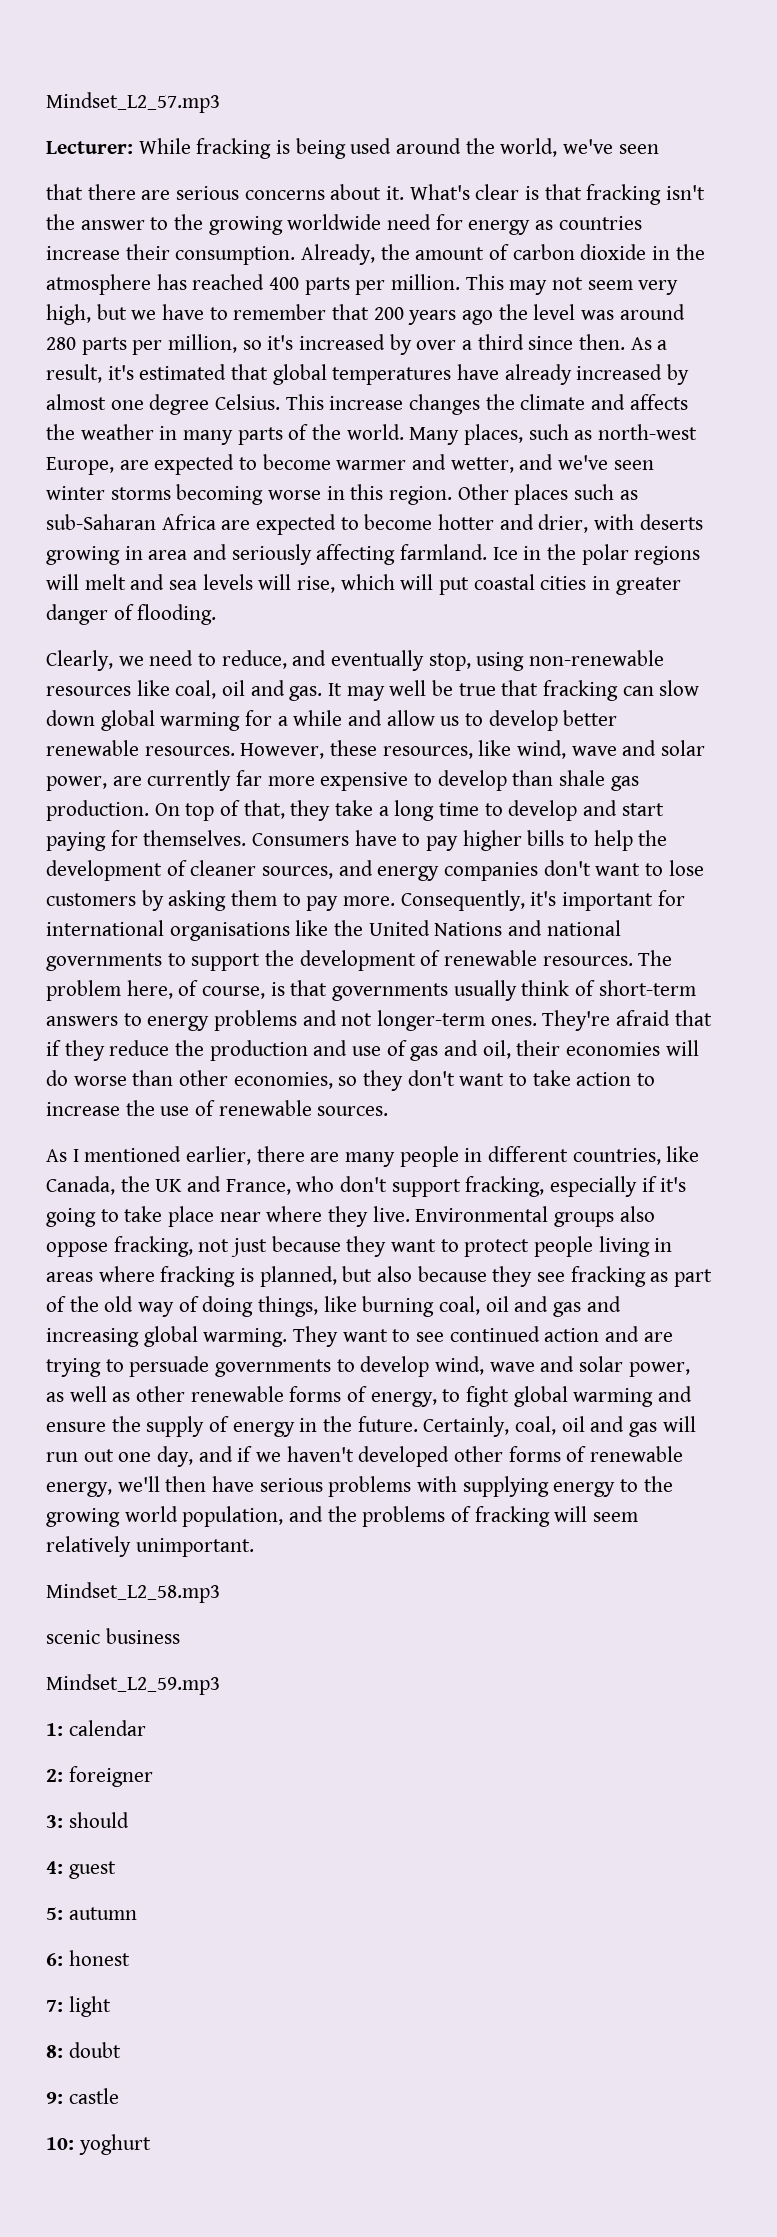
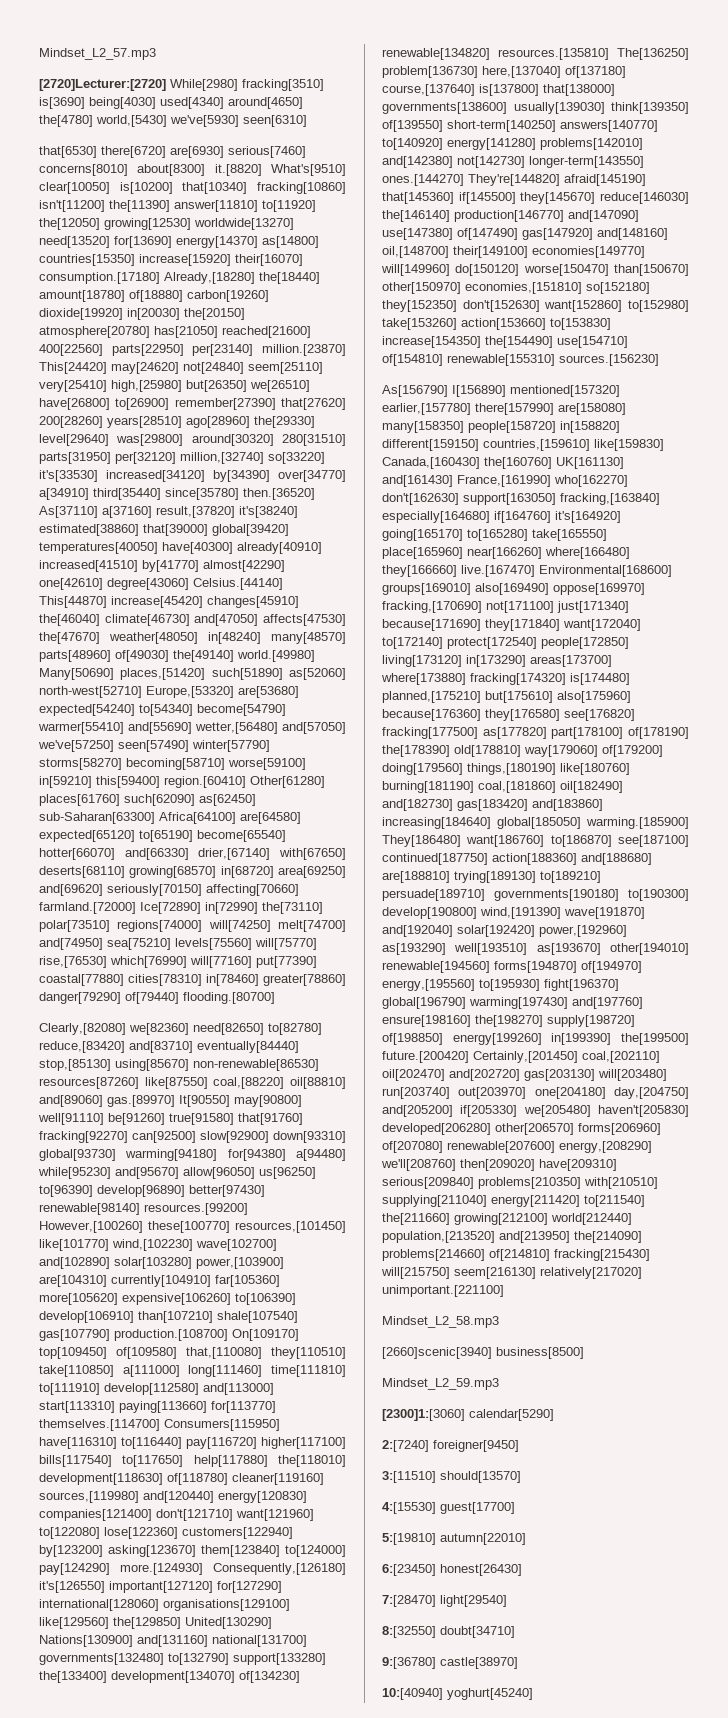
- Lecturer: While fracking is being used around the world, we've seen
- that there are serious concerns about it. What's clear is that fracking isn't the answer to the growing worldwide need for energy as countries increase their consumption. Already, the amount of carbon dioxide in the atmosphere has reached 400 parts per million. This may not seem very high, but we have to remember that 200 years ago the level was around 280 parts per million, so it's increased by over a third since then. As a result, it's estimated that global temperatures have already increased by almost one degree Celsius. This increase changes the climate and affects the weather in many parts of the world. Many places, such as north-west Europe, are expected to become warmer and wetter, and we've seen winter storms becoming worse in this region. Other places such as sub-Saharan Africa are expected to become hotter and drier, with deserts growing in area and seriously affecting farmland. Ice in the polar regions will melt and sea levels will rise, which will put coastal cities in greater danger of flooding.
- Clearly, we need to reduce, and eventually stop, using non-renewable resources like coal, oil and gas. It may well be true that fracking can slow down global warming for a while and allow us to develop better renewable resources. However, these resources, like wind, wave and solar power, are currently far more expensive to develop than shale gas production. On top of that, they take a long time to develop and start paying for themselves. Consumers have to pay higher bills to help the development of cleaner sources, and energy companies don't want to lose customers by asking them to pay more. Consequently, it's important for international organisations like the United Nations and national governments to support the development of renewable resources. The problem here, of course, is that governments usually think of short-term answers to energy problems and not longer-term ones. They're afraid that if they reduce the production and use of gas and oil, their economies will do worse than other economies, so they don't want to take action to increase the use of renewable sources.
- As I mentioned earlier, there are many people in different countries, like Canada, the UK and France, who don't support fracking, especially if it's going to take place near where they live. Environmental groups also oppose fracking, not just because they want to protect people living in areas where fracking is planned, but also because they see fracking as part of the old way of doing things, like burning coal, oil and gas and increasing global warming. They want to see continued action and are trying to persuade governments to develop wind, wave and solar power, as well as other renewable forms of energy, to fight global warming and ensure the supply of energy in the future. Certainly, coal, oil and gas will run out one day, and if we haven't developed other forms of renewable energy, we'll then have serious problems with supplying energy to the growing world population, and the problems of fracking will seem relatively unimportant.
+ [2720]Lecturer:[2720] While[2980] fracking[3510] is[3690] being[4030] used[4340] around[4650] the[4780] world,[5430] we've[5930] seen[6310]
+ that[6530] there[6720] are[6930] serious[7460] concerns[8010] about[8300] it.[8820] What's[9510] clear[10050] is[10200] that[10340] fracking[10860] isn't[11200] the[11390] answer[11810] to[11920] the[12050] growing[12530] worldwide[13270] need[13520] for[13690] energy[14370] as[14800] countries[15350] increase[15920] their[16070] consumption.[17180] Already,[18280] the[18440] amount[18780] of[18880] carbon[19260] dioxide[19920] in[20030] the[20150] atmosphere[20780] has[21050] reached[21600] 400[22560] parts[22950] per[23140] million.[23870] This[24420] may[24620] not[24840] seem[25110] very[25410] high,[25980] but[26350] we[26510] have[26800] to[26900] remember[27390] that[27620] 200[28260] years[28510] ago[28960] the[29330] level[29640] was[29800] around[30320] 280[31510] parts[31950] per[32120] million,[32740] so[33220] it's[33530] increased[34120] by[34390] over[34770] a[34910] third[35440] since[35780] then.[36520] As[37110] a[37160] result,[37820] it's[38240] estimated[38860] that[39000] global[39420] temperatures[40050] have[40300] already[40910] increased[41510] by[41770] almost[42290] one[42610] degree[43060] Celsius.[44140] This[44870] increase[45420] changes[45910] the[46040] climate[46730] and[47050] affects[47530] the[47670] weather[48050] in[48240] many[48570] parts[48960] of[49030] the[49140] world.[49980] Many[50690] places,[51420] such[51890] as[52060] north-west[52710] Europe,[53320] are[53680] expected[54240] to[54340] become[54790] warmer[55410] and[55690] wetter,[56480] and[57050] we've[57250] seen[57490] winter[57790] storms[58270] becoming[58710] worse[59100] in[59210] this[59400] region.[60410] Other[61280] places[61760] such[62090] as[62450] sub-Saharan[63300] Africa[64100] are[64580] expected[65120] to[65190] become[65540] hotter[66070] and[66330] drier,[67140] with[67650] deserts[68110] growing[68570] in[68720] area[69250] and[69620] seriously[70150] affecting[70660] farmland.[72000] Ice[72890] in[72990] the[73110] polar[73510] regions[74000] will[74250] melt[74700] and[74950] sea[75210] levels[75560] will[75770] rise,[76530] which[76990] will[77160] put[77390] coastal[77880] cities[78310] in[78460] greater[78860] danger[79290] of[79440] flooding.[80700]
+ Clearly,[82080] we[82360] need[82650] to[82780] reduce,[83420] and[83710] eventually[84440] stop,[85130] using[85670] non-renewable[86530] resources[87260] like[87550] coal,[88220] oil[88810] and[89060] gas.[89970] It[90550] may[90800] well[91110] be[91260] true[91580] that[91760] fracking[92270] can[92500] slow[92900] down[93310] global[93730] warming[94180] for[94380] a[94480] while[95230] and[95670] allow[96050] us[96250] to[96390] develop[96890] better[97430] renewable[98140] resources.[99200] However,[100260] these[100770] resources,[101450] like[101770] wind,[102230] wave[102700] and[102890] solar[103280] power,[103900] are[104310] currently[104910] far[105360] more[105620] expensive[106260] to[106390] develop[106910] than[107210] shale[107540] gas[107790] production.[108700] On[109170] top[109450] of[109580] that,[110080] they[110510] take[110850] a[111000] long[111460] time[111810] to[111910] develop[112580] and[113000] start[113310] paying[113660] for[113770] themselves.[114700] Consumers[115950] have[116310] to[116440] pay[116720] higher[117100] bills[117540] to[117650] help[117880] the[118010] development[118630] of[118780] cleaner[119160] sources,[119980] and[120440] energy[120830] companies[121400] don't[121710] want[121960] to[122080] lose[122360] customers[122940] by[123200] asking[123670] them[123840] to[124000] pay[124290] more.[124930] Consequently,[126180] it's[126550] important[127120] for[127290] international[128060] organisations[129100] like[129560] the[129850] United[130290] Nations[130900] and[131160] national[131700] governments[132480] to[132790] support[133280] the[133400] development[134070] of[134230] renewable[134820] resources.[135810] The[136250] problem[136730] here,[137040] of[137180] course,[137640] is[137800] that[138000] governments[138600] usually[139030] think[139350] of[139550] short-term[140250] answers[140770] to[140920] energy[141280] problems[142010] and[142380] not[142730] longer-term[143550] ones.[144270] They're[144820] afraid[145190] that[145360] if[145500] they[145670] reduce[146030] the[146140] production[146770] and[147090] use[147380] of[147490] gas[147920] and[148160] oil,[148700] their[149100] economies[149770] will[149960] do[150120] worse[150470] than[150670] other[150970] economies,[151810] so[152180] they[152350] don't[152630] want[152860] to[152980] take[153260] action[153660] to[153830] increase[154350] the[154490] use[154710] of[154810] renewable[155310] sources.[156230]
+ As[156790] I[156890] mentioned[157320] earlier,[157780] there[157990] are[158080] many[158350] people[158720] in[158820] different[159150] countries,[159610] like[159830] Canada,[160430] the[160760] UK[161130] and[161430] France,[161990] who[162270] don't[162630] support[163050] fracking,[163840] especially[164680] if[164760] it's[164920] going[165170] to[165280] take[165550] place[165960] near[166260] where[166480] they[166660] live.[167470] Environmental[168600] groups[169010] also[169490] oppose[169970] fracking,[170690] not[171100] just[171340] because[171690] they[171840] want[172040] to[172140] protect[172540] people[172850] living[173120] in[173290] areas[173700] where[173880] fracking[174320] is[174480] planned,[175210] but[175610] also[175960] because[176360] they[176580] see[176820] fracking[177500] as[177820] part[178100] of[178190] the[178390] old[178810] way[179060] of[179200] doing[179560] things,[180190] like[180760] burning[181190] coal,[181860] oil[182490] and[182730] gas[183420] and[183860] increasing[184640] global[185050] warming.[185900] They[186480] want[186760] to[186870] see[187100] continued[187750] action[188360] and[188680] are[188810] trying[189130] to[189210] persuade[189710] governments[190180] to[190300] develop[190800] wind,[191390] wave[191870] and[192040] solar[192420] power,[192960] as[193290] well[193510] as[193670] other[194010] renewable[194560] forms[194870] of[194970] energy,[195560] to[195930] fight[196370] global[196790] warming[197430] and[197760] ensure[198160] the[198270] supply[198720] of[198850] energy[199260] in[199390] the[199500] future.[200420] Certainly,[201450] coal,[202110] oil[202470] and[202720] gas[203130] will[203480] run[203740] out[203970] one[204180] day,[204750] and[205200] if[205330] we[205480] haven't[205830] developed[206280] other[206570] forms[206960] of[207080] renewable[207600] energy,[208290] we'll[208760] then[209020] have[209310] serious[209840] problems[210350] with[210510] supplying[211040] energy[211420] to[211540] the[211660] growing[212100] world[212440] population,[213520] and[213950] the[214090] problems[214660] of[214810] fracking[215430] will[215750] seem[216130] relatively[217020] unimportant.[221100]
- scenic business
+ [2660]scenic[3940] business[8500]
- 1: calendar
- 2: foreigner
- 3: should
- 4: guest
- 5: autumn
- 6: honest
- 7: light
- 8: doubt
- 9: castle
- 10: yoghurt
+ [2300]1:[3060] calendar[5290]
+ 2:[7240] foreigner[9450]
+ 3:[11510] should[13570]
+ 4:[15530] guest[17700]
+ 5:[19810] autumn[22010]
+ 6:[23450] honest[26430]
+ 7:[28470] light[29540]
+ 8:[32550] doubt[34710]
+ 9:[36780] castle[38970]
+ 10:[40940] yoghurt[45240]

